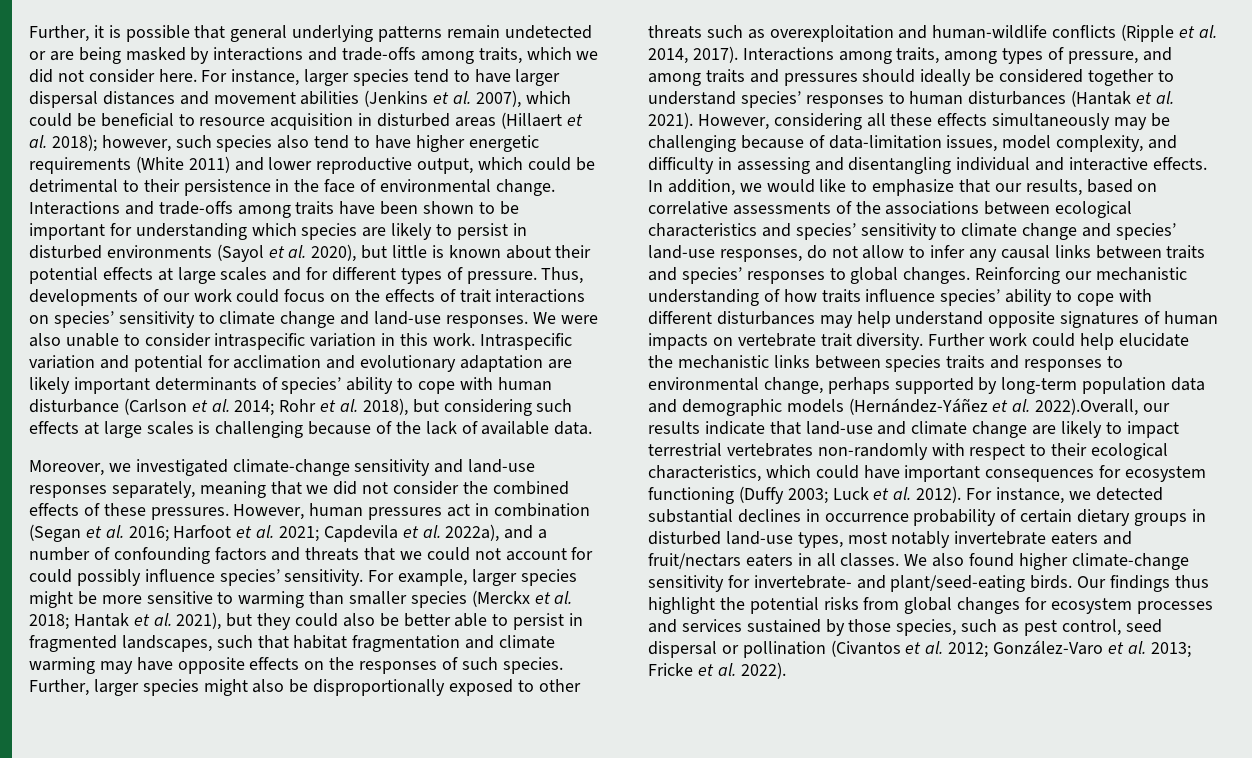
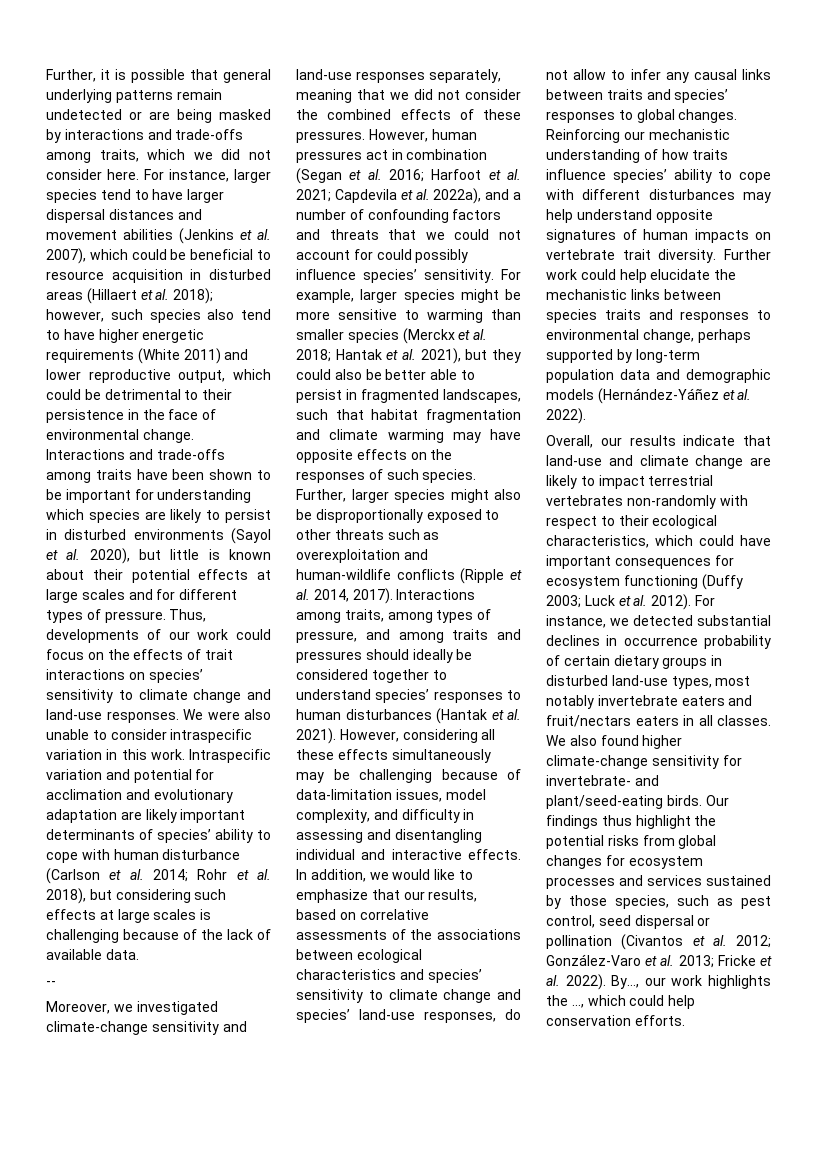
+ --
- Further work could help elucidate the mechanistic links between species traits and responses to environmental change, perhaps supported by long-term population data and demographic models (Hernández-Yáñez et al. 2022).Overall, our results indicate that land-use and climate change are likely to impact terrestrial vertebrates non-randomly with respect to their ecological characteristics, which could have important consequences for ecosystem functioning (Duffy 2003;
+ Further work could help elucidate the mechanistic links between species traits and responses to environmental change, perhaps supported by long-term population data and demographic models (Hernández-Yáñez et al. 2022).
+ Overall, our results indicate that land-use and climate change are likely to impact terrestrial vertebrates non-randomly with respect to their ecological characteristics, which could have important consequences for ecosystem functioning (Duffy 2003;
+ By…, our work highlights the …, which could help conservation efforts.

